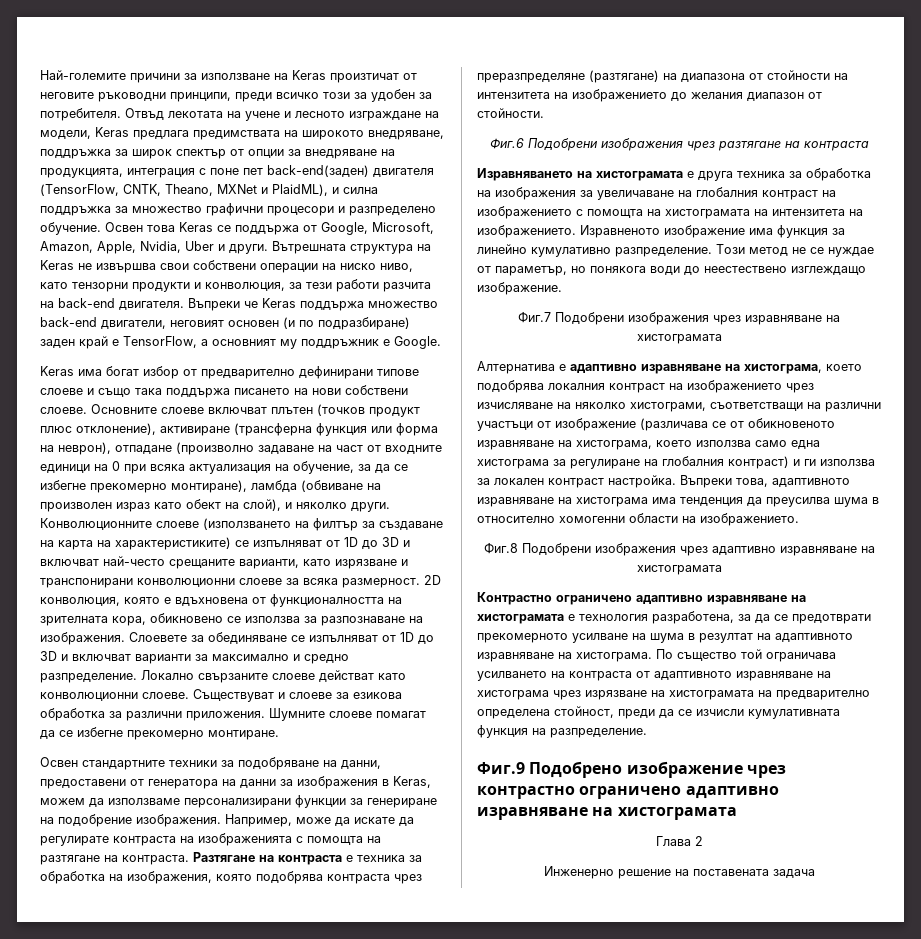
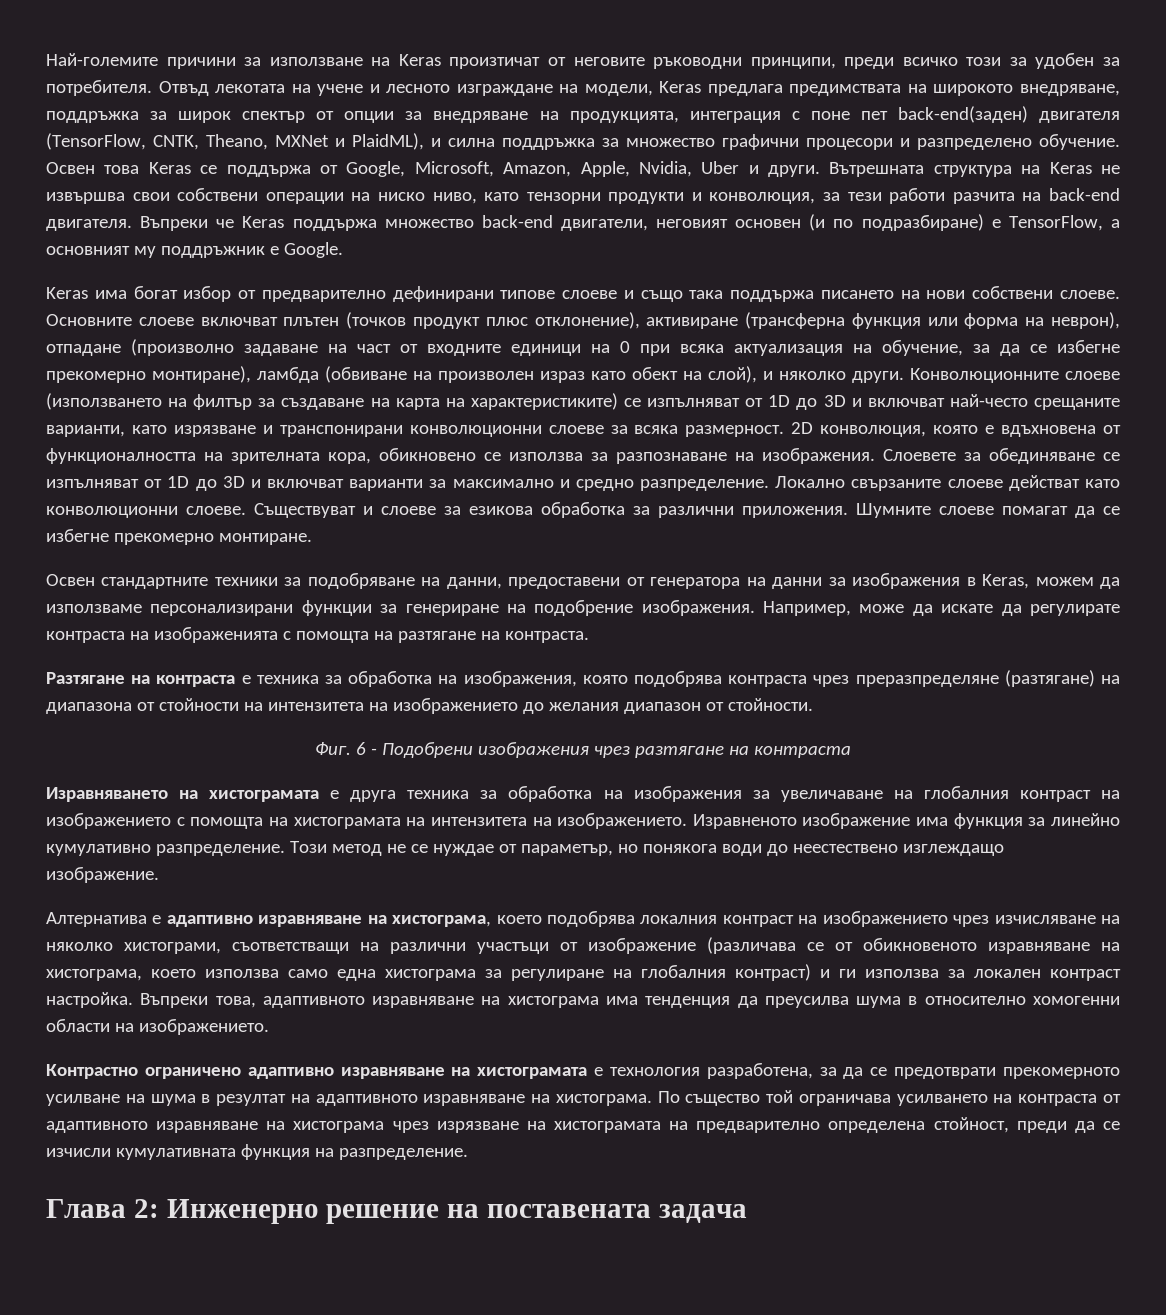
- Въпреки че Keras поддържа множество back-end двигатели, неговият основен (и по подразбиране) заден край е TensorFlow, а основният му поддръжник е Google.
+ Въпреки че Keras поддържа множество back-end двигатели, неговият основен (и по подразбиране) е TensorFlow, а основният му поддръжник е Google.
- Например, може да искате да регулирате контраста на изображенията с помощта на разтягане на контраста. Разтягане на контраста е техника за обработка на изображения, която подобрява контраста чрез преразпределяне (разтягане) на диапазона от стойности на интензитета на изображението до желания диапазон от стойности.
+ Например, може да искате да регулирате контраста на изображенията с помощта на разтягане на контраста.
+ Разтягане на контраста е техника за обработка на изображения, която подобрява контраста чрез преразпределяне (разтягане) на диапазона от стойности на интензитета на изображението до желания диапазон от стойности.
- Фиг.6 Подобрени изображения чрез разтягане на контраста
+ Фиг. 6 - Подобрени изображения чрез разтягане на контраста
- Фиг.7 Подобрени изображения чрез изравняване на хистограмата
- Фиг.8 Подобрени изображения чрез адаптивно изравняване на хистограмата
- Фиг.9 Подобрено изображениe чрез контрастно ограничено адаптивно изравняване на хистограмата
- Глaвa 2
- Инжeнeрнo рeшeниe нa пocтaвeнaтa зaдaчa
+ Глава 2: Инжeнeрнo рeшeниe нa пocтaвeнaтa зaдaчa

